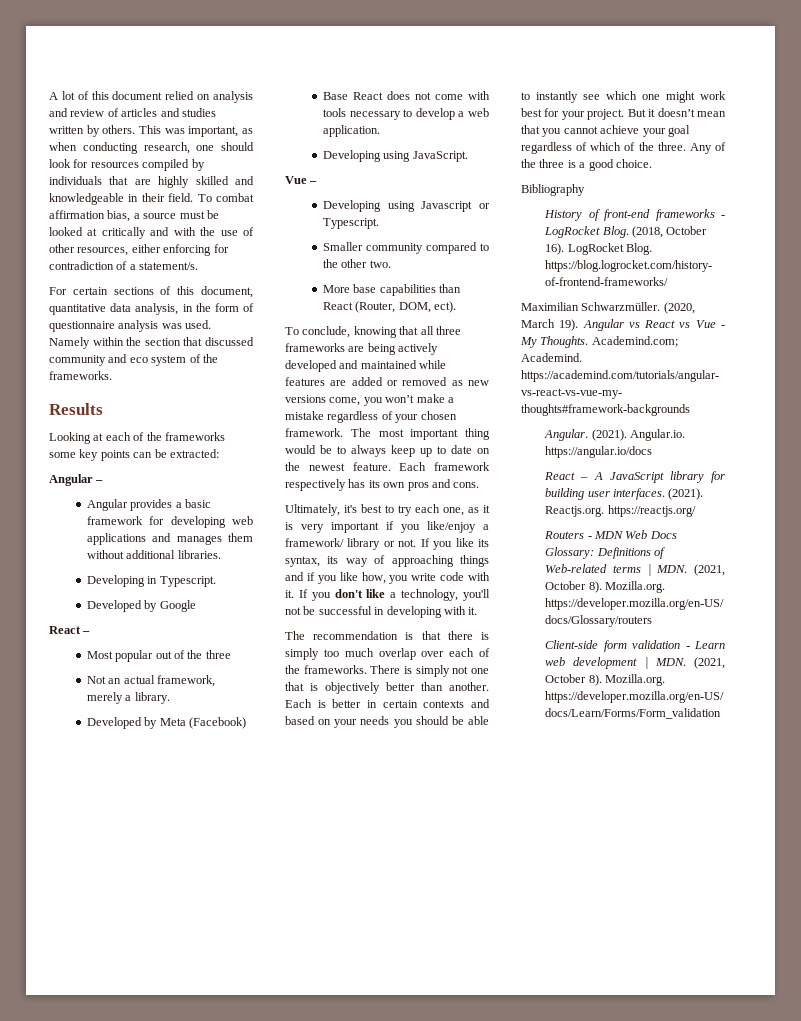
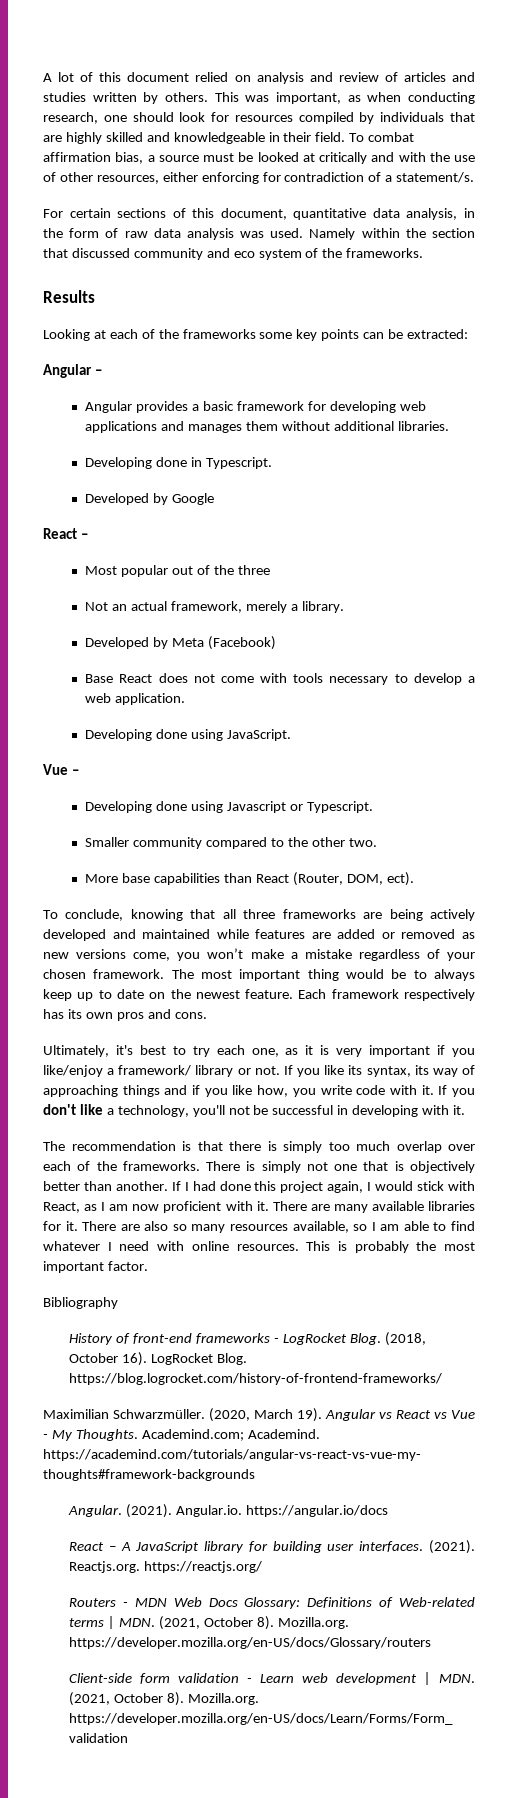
- For certain sections of this document, quantitative data analysis, in the form of questionnaire analysis was used.
+ For certain sections of this document, quantitative data analysis, in the form of raw data analysis was used.
- Developing in Typescript.
+ Developing done in Typescript.
- Developing using JavaScript.
+ Developing done using JavaScript.
- Developing using Javascript or Typescript.
+ Developing done using Javascript or Typescript.
- Each is better in certain contexts and based on your needs you should be able to instantly see which one might work best for your project. But it doesn’t mean that you cannot achieve your goal regardless of which of the three. Any of the three is a good choice.
+ If I had done this project again, I would stick with React, as I am now proficient with it. There are many available libraries for it. There are also so many resources available, so I am able to find whatever I need with online resources. This is probably the most important factor.

